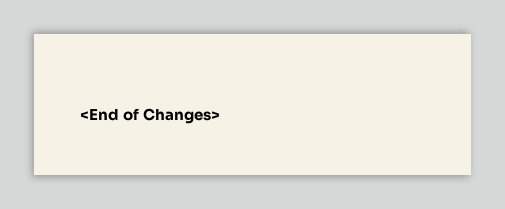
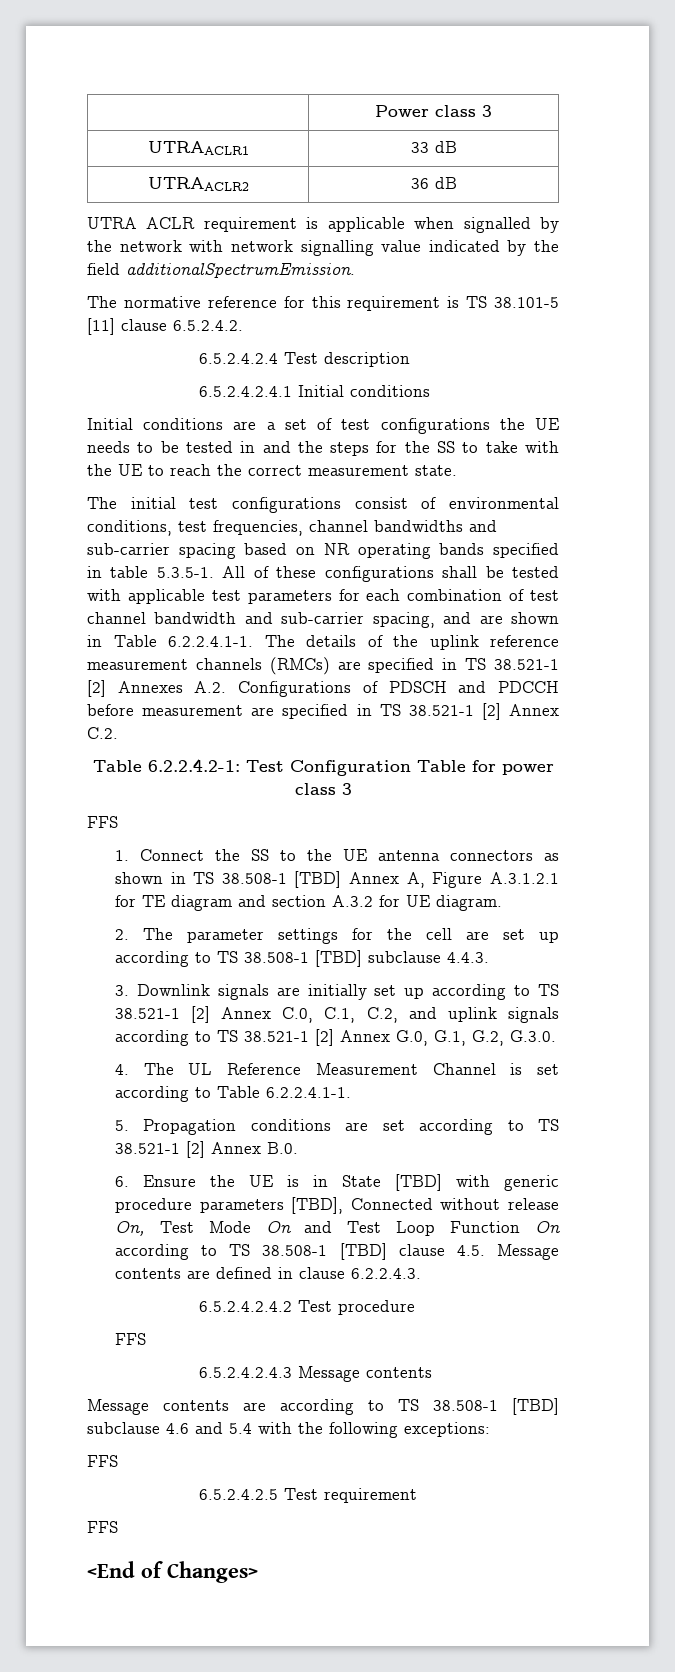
+ | Power class 3
+ UTRAACLR1 | 33 dB
+ UTRAACLR2 | 36 dB
+ UTRA ACLR requirement is applicable when signalled by the network with network signalling value indicated by the field additionalSpectrumEmission.
+ The normative reference for this requirement is TS 38.101-5 [11] clause 6.5.2.4.2.
+ 6.5.2.4.2.4 Test description
+ 6.5.2.4.2.4.1 Initial conditions
+ Initial conditions are a set of test configurations the UE needs to be tested in and the steps for the SS to take with the UE to reach the correct measurement state.
+ The initial test configurations consist of environmental conditions, test frequencies, channel bandwidths and sub-carrier spacing based on NR operating bands specified in table 5.3.5-1. All of these configurations shall be tested with applicable test parameters for each combination of test channel bandwidth and sub-carrier spacing, and are shown in Table 6.2.2.4.1-1. The details of the uplink reference measurement channels (RMCs) are specified in TS 38.521-1 [2] Annexes A.2. Configurations of PDSCH and PDCCH before measurement are specified in TS 38.521-1 [2] Annex C.2.
+ Table 6.2.2.4.2-1: Test Configuration Table for power class 3
+ FFS
+ 1. Connect the SS to the UE antenna connectors as shown in TS 38.508-1 [TBD] Annex A, Figure A.3.1.2.1 for TE diagram and section A.3.2 for UE diagram.
+ 2. The parameter settings for the cell are set up according to TS 38.508-1 [TBD] subclause 4.4.3.
+ 3. Downlink signals are initially set up according to TS 38.521-1 [2] Annex C.0, C.1, C.2, and uplink signals according to TS 38.521-1 [2] Annex G.0, G.1, G.2, G.3.0.
+ 4. The UL Reference Measurement Channel is set according to Table 6.2.2.4.1-1.
+ 5. Propagation conditions are set according to TS 38.521-1 [2] Annex B.0.
+ 6. Ensure the UE is in State [TBD] with generic procedure parameters [TBD], Connected without release On, Test Mode On and Test Loop Function On according to TS 38.508-1 [TBD] clause 4.5. Message contents are defined in clause 6.2.2.4.3.
+ 6.5.2.4.2.4.2 Test procedure
+ FFS
+ 6.5.2.4.2.4.3 Message contents
+ Message contents are according to TS 38.508-1 [TBD] subclause 4.6 and 5.4 with the following exceptions:
+ FFS
+ 6.5.2.4.2.5 Test requirement
+ FFS

